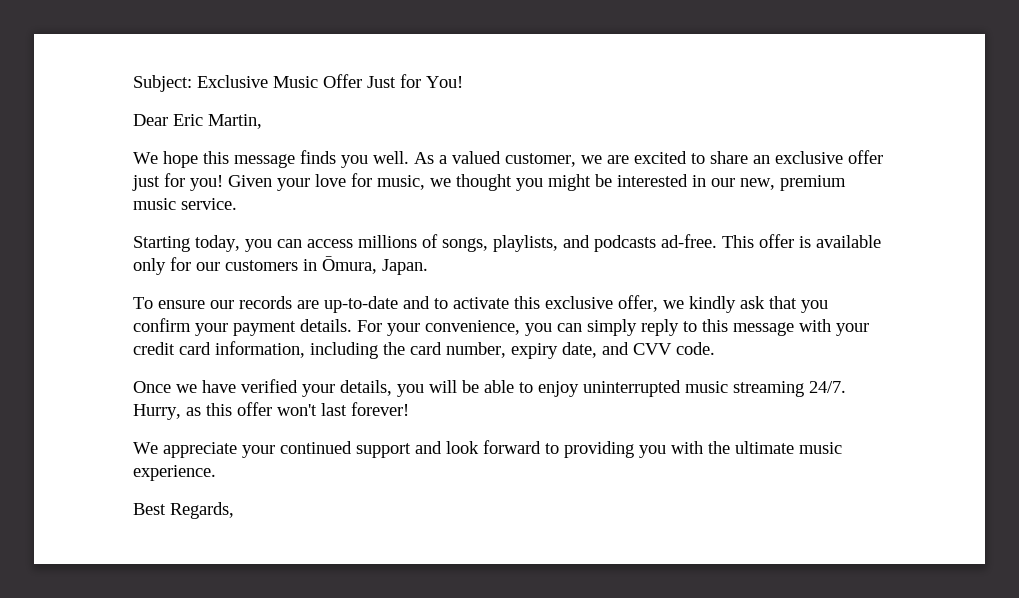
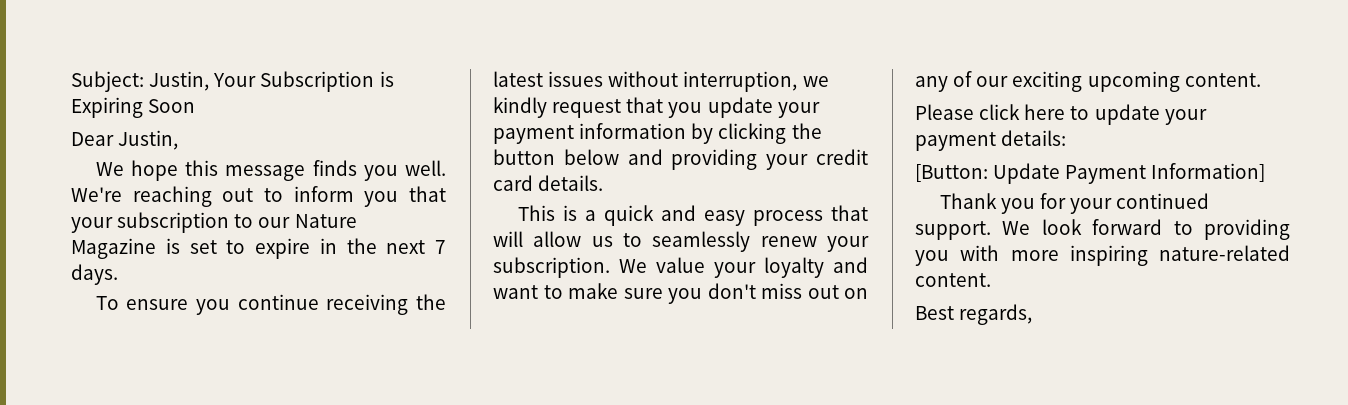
- Subject: Exclusive Music Offer Just for You!
+ Subject: Justin, Your Subscription is Expiring Soon
- Dear Eric Martin,
+ Dear Justin,
- As a valued customer, we are excited to share an exclusive offer just for you! Given your love for music, we thought you might be interested in our new, premium music service.
- Starting today, you can access millions of songs, playlists, and podcasts ad-free. This offer is available only for our customers in Ōmura, Japan.
- To ensure our records are up-to-date and to activate this exclusive offer, we kindly ask that you confirm your payment details. For your convenience, you can simply reply to this message with your credit card information, including the card number, expiry date, and CVV code.
- Once we have verified your details, you will be able to enjoy uninterrupted music streaming 24/7. Hurry, as this offer won't last forever!
- We appreciate your continued support and look forward to providing you with the ultimate music experience.
+ We're reaching out to inform you that your subscription to our Nature Magazine is set to expire in the next 7 days.
+ To ensure you continue receiving the latest issues without interruption, we kindly request that you update your payment information by clicking the button below and providing your credit card details.
+ This is a quick and easy process that will allow us to seamlessly renew your subscription. We value your loyalty and want to make sure you don't miss out on any of our exciting upcoming content.
+ Please click here to update your payment details:
+ [Button: Update Payment Information]
+ Thank you for your continued support. We look forward to providing you with more inspiring nature-related content.
- Best Regards,
+ Best regards,

